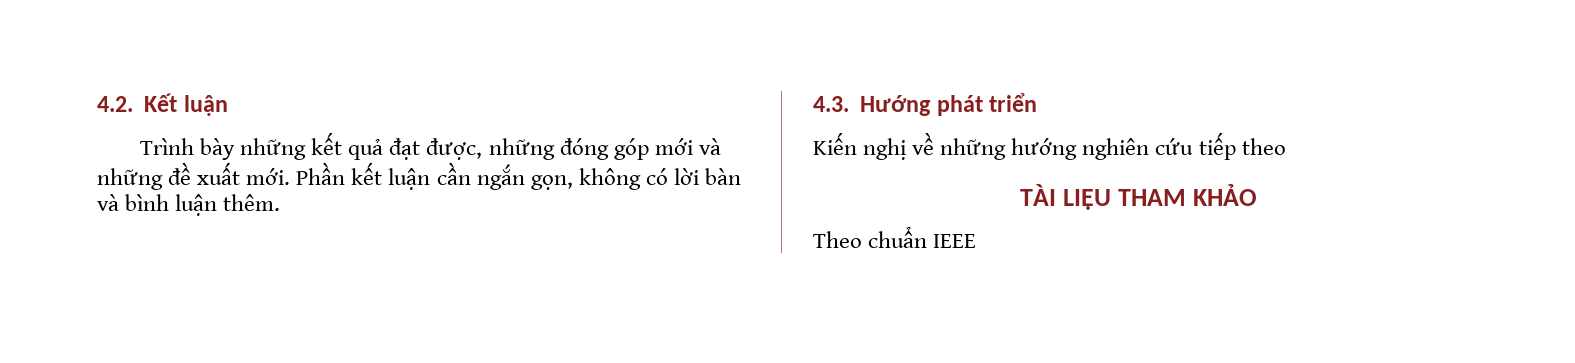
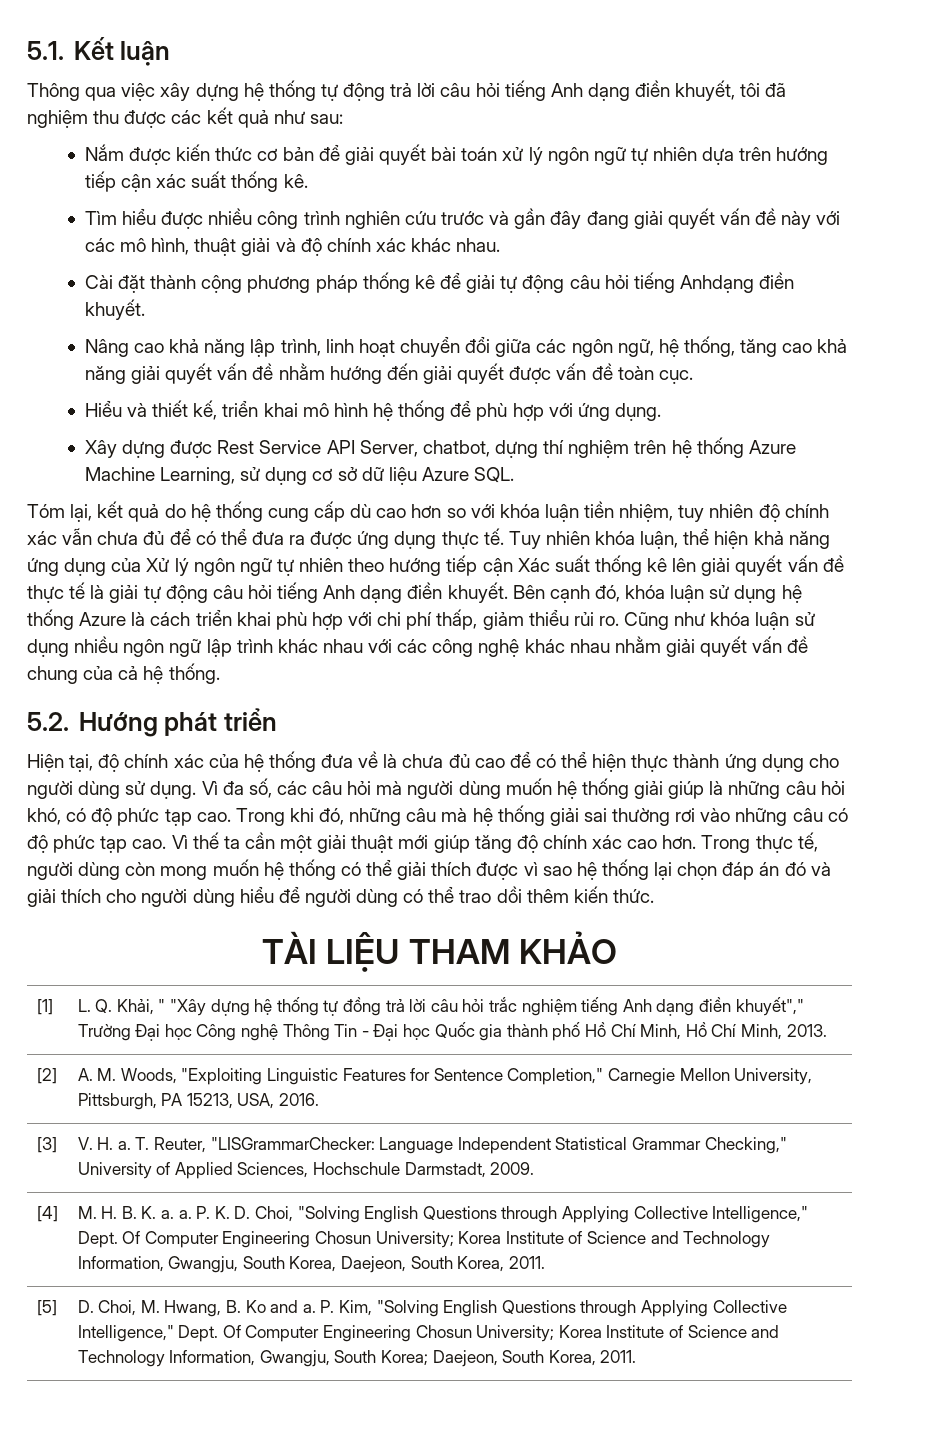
- 4.2. Kết luận
+ 5.1. Kết luận
- Trình bày những kết quả đạt được, những đóng góp mới và những đề xuất mới. Phần kết luận cần ngắn gọn, không có lời bàn và bình luận thêm.
- 4.3. Hướng phát triển
- Kiến nghị về những hướng nghiên cứu tiếp theo
+ Thông qua việc xây dựng hệ thống tự động trả lời câu hỏi tiếng Anh dạng điền khuyết, tôi đã nghiệm thu được các kết quả như sau:
+ Nắm được kiến thức cơ bản để giải quyết bài toán xử lý ngôn ngữ tự nhiên dựa trên hướng tiếp cận xác suất thống kê.
+ Tìm hiểu được nhiều công trình nghiên cứu trước và gần đây đang giải quyết vấn đề này với các mô hình, thuật giải và độ chính xác khác nhau.
+ Cài đặt thành cộng phương pháp thống kê để giải tự động câu hỏi tiếng Anhdạng điền khuyết.
+ Nâng cao khả năng lập trình, linh hoạt chuyển đổi giữa các ngôn ngữ, hệ thống, tăng cao khả năng giải quyết vấn đề nhằm hướng đến giải quyết được vấn đề toàn cục.
+ Hiểu và thiết kế, triển khai mô hình hệ thống để phù hợp với ứng dụng.
+ Xây dựng được Rest Service API Server, chatbot, dựng thí nghiệm trên hệ thống Azure Machine Learning, sử dụng cơ sở dữ liệu Azure SQL.
+ Tóm lại, kết quả do hệ thống cung cấp dù cao hơn so với khóa luận tiền nhiệm, tuy nhiên độ chính xác vẫn chưa đủ để có thể đưa ra được ứng dụng thực tế. Tuy nhiên khóa luận, thể hiện khả năng ứng dụng của Xử lý ngôn ngữ tự nhiên theo hướng tiếp cận Xác suất thống kê lên giải quyết vấn đề thực tế là giải tự động câu hỏi tiếng Anh dạng điền khuyết. Bên cạnh đó, khóa luận sử dụng hệ thống Azure là cách triển khai phù hợp với chi phí thấp, giảm thiểu rủi ro. Cũng như khóa luận sử dụng nhiều ngôn ngữ lập trình khác nhau với các công nghệ khác nhau nhằm giải quyết vấn đề chung của cả hệ thống.
+ 5.2. Hướng phát triển
+ Hiện tại, độ chính xác của hệ thống đưa về là chưa đủ cao để có thể hiện thực thành ứng dụng cho người dùng sử dụng. Vì đa số, các câu hỏi mà người dùng muốn hệ thống giải giúp là những câu hỏi khó, có độ phức tạp cao. Trong khi đó, những câu mà hệ thống giải sai thường rơi vào những câu có độ phức tạp cao. Vì thế ta cần một giải thuật mới giúp tăng độ chính xác cao hơn. Trong thực tế, người dùng còn mong muốn hệ thống có thể giải thích được vì sao hệ thống lại chọn đáp án đó và giải thích cho người dùng hiểu để người dùng có thể trao dồi thêm kiến thức.
  TÀI LIỆU THAM KHẢO
- Theo chuẩn IEEE
+ [1] | L. Q. Khải, " "Xây dựng hệ thống tự đồng trả lời câu hỏi trắc nghiệm tiếng Anh dạng điền khuyết"," Trường Đại học Công nghệ Thông Tin - Đại học Quốc gia thành phố Hồ Chí Minh, Hồ Chí Minh, 2013.
+ [2] | A. M. Woods, "Exploiting Linguistic Features for Sentence Completion," Carnegie Mellon University, Pittsburgh, PA 15213, USA, 2016.
+ [3] | V. H. a. T. Reuter, "LISGrammarChecker: Language Independent Statistical Grammar Checking," University of Applied Sciences, Hochschule Darmstadt, 2009.
+ [4] | M. H. B. K. a. a. P. K. D. Choi, "Solving English Questions through Applying Collective Intelligence," Dept. Of Computer Engineering Chosun University; Korea Institute of Science and Technology Information, Gwangju, South Korea, Daejeon, South Korea, 2011.
+ [5] | D. Choi, M. Hwang, B. Ko and a. P. Kim, "Solving English Questions through Applying Collective Intelligence," Dept. Of Computer Engineering Chosun University; Korea Institute of Science and Technology Information, Gwangju, South Korea; Daejeon, South Korea, 2011.

